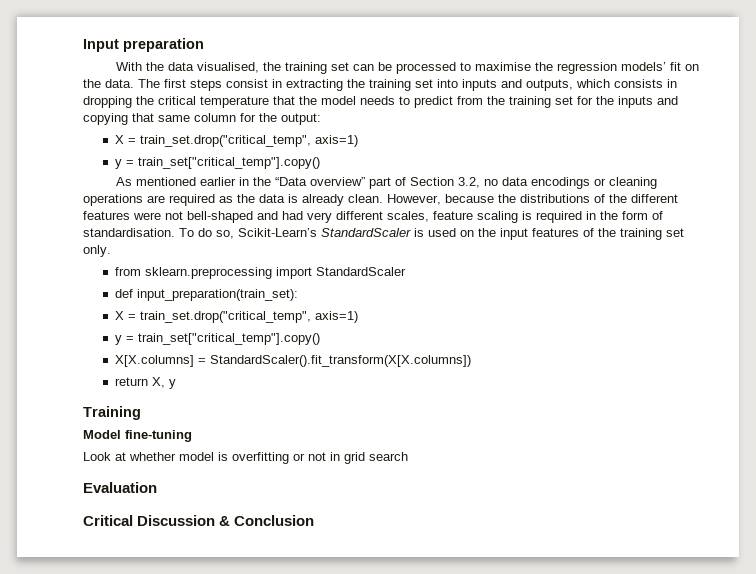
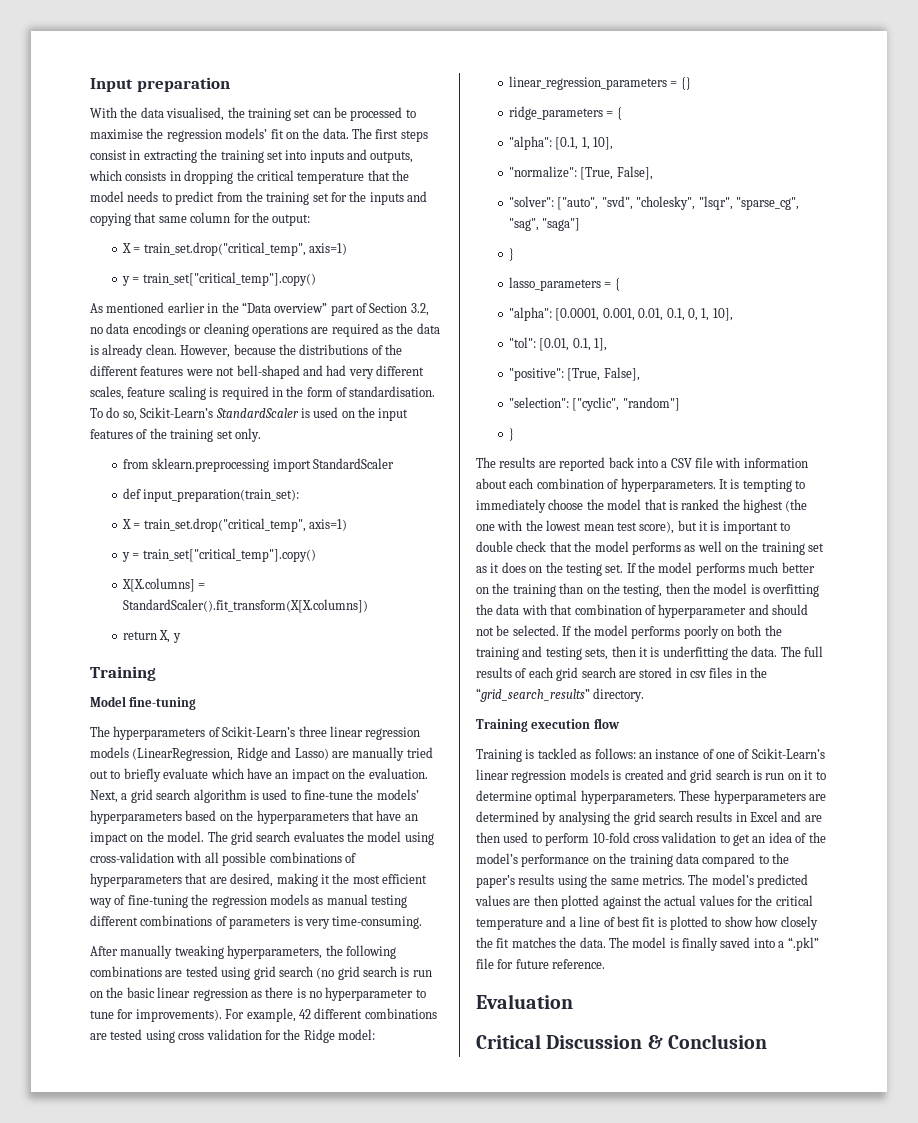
- Look at whether model is overfitting or not in grid search
+ The hyperparameters of Scikit-Learn’s three linear regression models (LinearRegression, Ridge and Lasso) are manually tried out to briefly evaluate which have an impact on the evaluation. Next, a grid search algorithm is used to fine-tune the models’ hyperparameters based on the hyperparameters that have an impact on the model. The grid search evaluates the model using cross-validation with all possible combinations of hyperparameters that are desired, making it the most efficient way of fine-tuning the regression models as manual testing different combinations of parameters is very time-consuming.
+ After manually tweaking hyperparameters, the following combinations are tested using grid search (no grid search is run on the basic linear regression as there is no hyperparameter to tune for improvements). For example, 42 different combinations are tested using cross validation for the Ridge model:
+ linear_regression_parameters = {}
+ ridge_parameters = {
+ "alpha": [0.1, 1, 10],
+ "normalize": [True, False],
+ "solver": ["auto", "svd", "cholesky", "lsqr", "sparse_cg", "sag", "saga"]
+ }
+ lasso_parameters = {
+ "alpha": [0.0001, 0.001, 0.01, 0.1, 0, 1, 10],
+ "tol": [0.01, 0.1, 1],
+ "positive": [True, False],
+ "selection": ["cyclic", "random"]
+ }
+ The results are reported back into a CSV file with information about each combination of hyperparameters. It is tempting to immediately choose the model that is ranked the highest (the one with the lowest mean test score), but it is important to double check that the model performs as well on the training set as it does on the testing set. If the model performs much better on the training than on the testing, then the model is overfitting the data with that combination of hyperparameter and should not be selected. If the model performs poorly on both the training and testing sets, then it is underfitting the data. The full results of each grid search are stored in csv files in the “grid_search_results” directory.
+ Training execution flow
+ Training is tackled as follows: an instance of one of Scikit-Learn’s linear regression models is created and grid search is run on it to determine optimal hyperparameters. These hyperparameters are determined by analysing the grid search results in Excel and are then used to perform 10-fold cross validation to get an idea of the model’s performance on the training data compared to the paper’s results using the same metrics. The model’s predicted values are then plotted against the actual values for the critical temperature and a line of best fit is plotted to show how closely the fit matches the data. The model is finally saved into a “.pkl” file for future reference.

